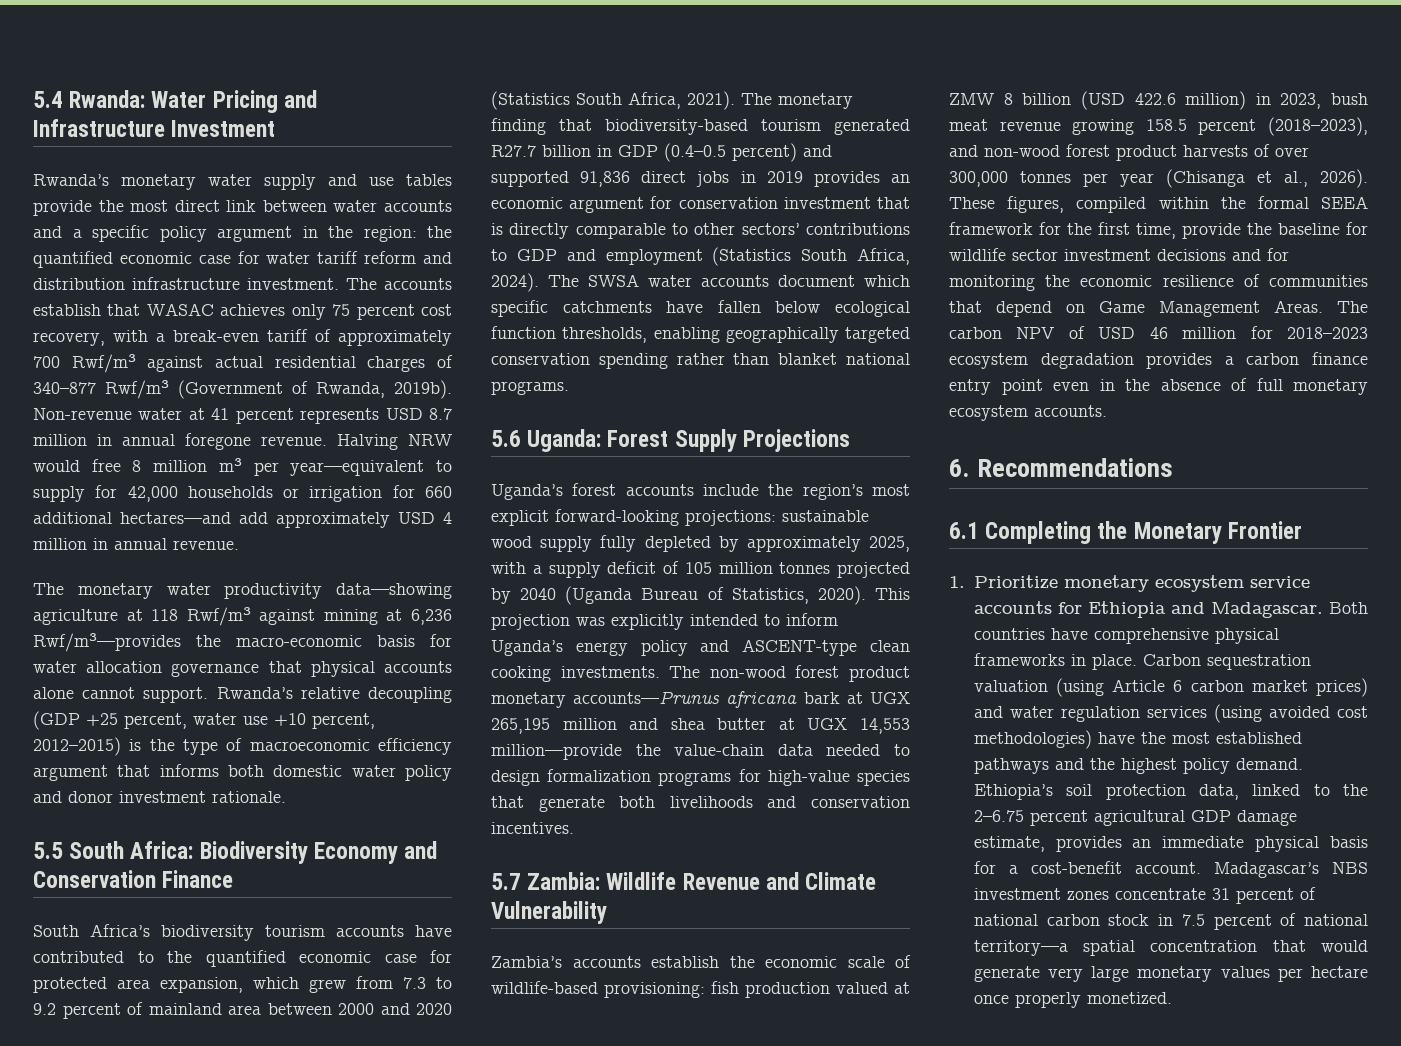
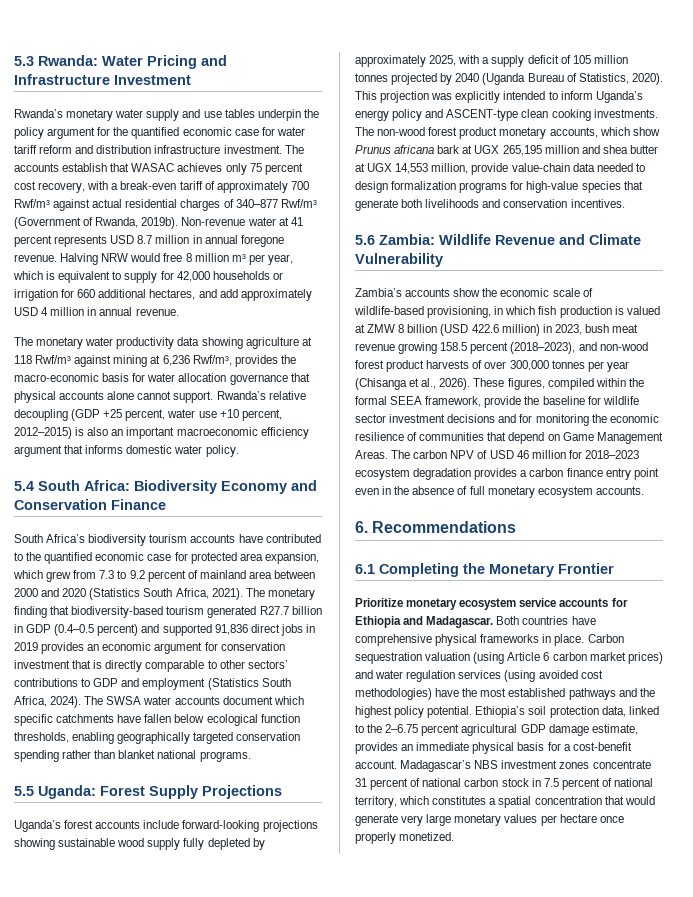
- 5.4 Rwanda: Water Pricing and Infrastructure Investment
+ 5.3 Rwanda: Water Pricing and Infrastructure Investment
- Rwanda’s monetary water supply and use tables provide the most direct link between water accounts and a specific policy argument in the region: the quantified economic case for water tariff reform and distribution infrastructure investment.
+ Rwanda’s monetary water supply and use tables underpin the policy argument for the quantified economic case for water tariff reform and distribution infrastructure investment.
- Halving NRW would free 8 million m³ per year—equivalent to supply for 42,000 households or irrigation for 660 additional hectares—and add approximately USD 4 million in annual revenue.
+ Halving NRW would free 8 million m³ per year, which is equivalent to supply for 42,000 households or irrigation for 660 additional hectares, and add approximately USD 4 million in annual revenue.
- The monetary water productivity data—showing agriculture at 118 Rwf/m³ against mining at 6,236 Rwf/m³—provides the macro-economic basis for water allocation governance that physical accounts alone cannot support.
+ The monetary water productivity data showing agriculture at 118 Rwf/m³ against mining at 6,236 Rwf/m³, provides the macro-economic basis for water allocation governance that physical accounts alone cannot support.
- Rwanda’s relative decoupling (GDP +25 percent, water use +10 percent, 2012–2015) is the type of macroeconomic efficiency argument that informs both domestic water policy and donor investment rationale.
- 5.5 South Africa: Biodiversity Economy and Conservation Finance
+ Rwanda’s relative decoupling (GDP +25 percent, water use +10 percent, 2012–2015) is also an important macroeconomic efficiency argument that informs domestic water policy.
+ 5.4 South Africa: Biodiversity Economy and Conservation Finance
- 5.6 Uganda: Forest Supply Projections
+ 5.5 Uganda: Forest Supply Projections
- Uganda’s forest accounts include the region’s most explicit forward-looking projections: sustainable wood supply fully depleted by approximately 2025, with a supply deficit of 105 million tonnes projected by 2040 (Uganda Bureau of Statistics, 2020).
+ Uganda’s forest accounts include forward-looking projections showing sustainable wood supply fully depleted by approximately 2025, with a supply deficit of 105 million tonnes projected by 2040 (Uganda Bureau of Statistics, 2020).
- The non-wood forest product monetary accounts—Prunus africana bark at UGX 265,195 million and shea butter at UGX 14,553 million—provide the value-chain data needed to design formalization programs for high-value species that generate both livelihoods and conservation incentives.
+ The non-wood forest product monetary accounts, which show Prunus africana bark at UGX 265,195 million and shea butter at UGX 14,553 million, provide value-chain data needed to design formalization programs for high-value species that generate both livelihoods and conservation incentives.
- 5.7 Zambia: Wildlife Revenue and Climate Vulnerability
+ 5.6 Zambia: Wildlife Revenue and Climate Vulnerability
- Zambia’s accounts establish the economic scale of wildlife-based provisioning: fish production valued at ZMW 8 billion (USD 422.6 million) in 2023, bush meat revenue growing 158.5 percent (2018–2023), and non-wood forest product harvests of over 300,000 tonnes per year (Chisanga et al., 2026).
+ Zambia’s accounts show the economic scale of wildlife-based provisioning, in which fish production is valued at ZMW 8 billion (USD 422.6 million) in 2023, bush meat revenue growing 158.5 percent (2018–2023), and non-wood forest product harvests of over 300,000 tonnes per year (Chisanga et al., 2026).
- These figures, compiled within the formal SEEA framework for the first time, provide the baseline for wildlife sector investment decisions and for monitoring the economic resilience of communities that depend on Game Management Areas.
+ These figures, compiled within the formal SEEA framework, provide the baseline for wildlife sector investment decisions and for monitoring the economic resilience of communities that depend on Game Management Areas.
- 1. Prioritize monetary ecosystem service accounts for Ethiopia and Madagascar.
+ Prioritize monetary ecosystem service accounts for Ethiopia and Madagascar.
- Carbon sequestration valuation (using Article 6 carbon market prices) and water regulation services (using avoided cost methodologies) have the most established pathways and the highest policy demand.
+ Carbon sequestration valuation (using Article 6 carbon market prices) and water regulation services (using avoided cost methodologies) have the most established pathways and the highest policy potential.
- Madagascar’s NBS investment zones concentrate 31 percent of national carbon stock in 7.5 percent of national territory—a spatial concentration that would generate very large monetary values per hectare once properly monetized.
+ Madagascar’s NBS investment zones concentrate 31 percent of national carbon stock in 7.5 percent of national territory, which constitutes a spatial concentration that would generate very large monetary values per hectare once properly monetized.

